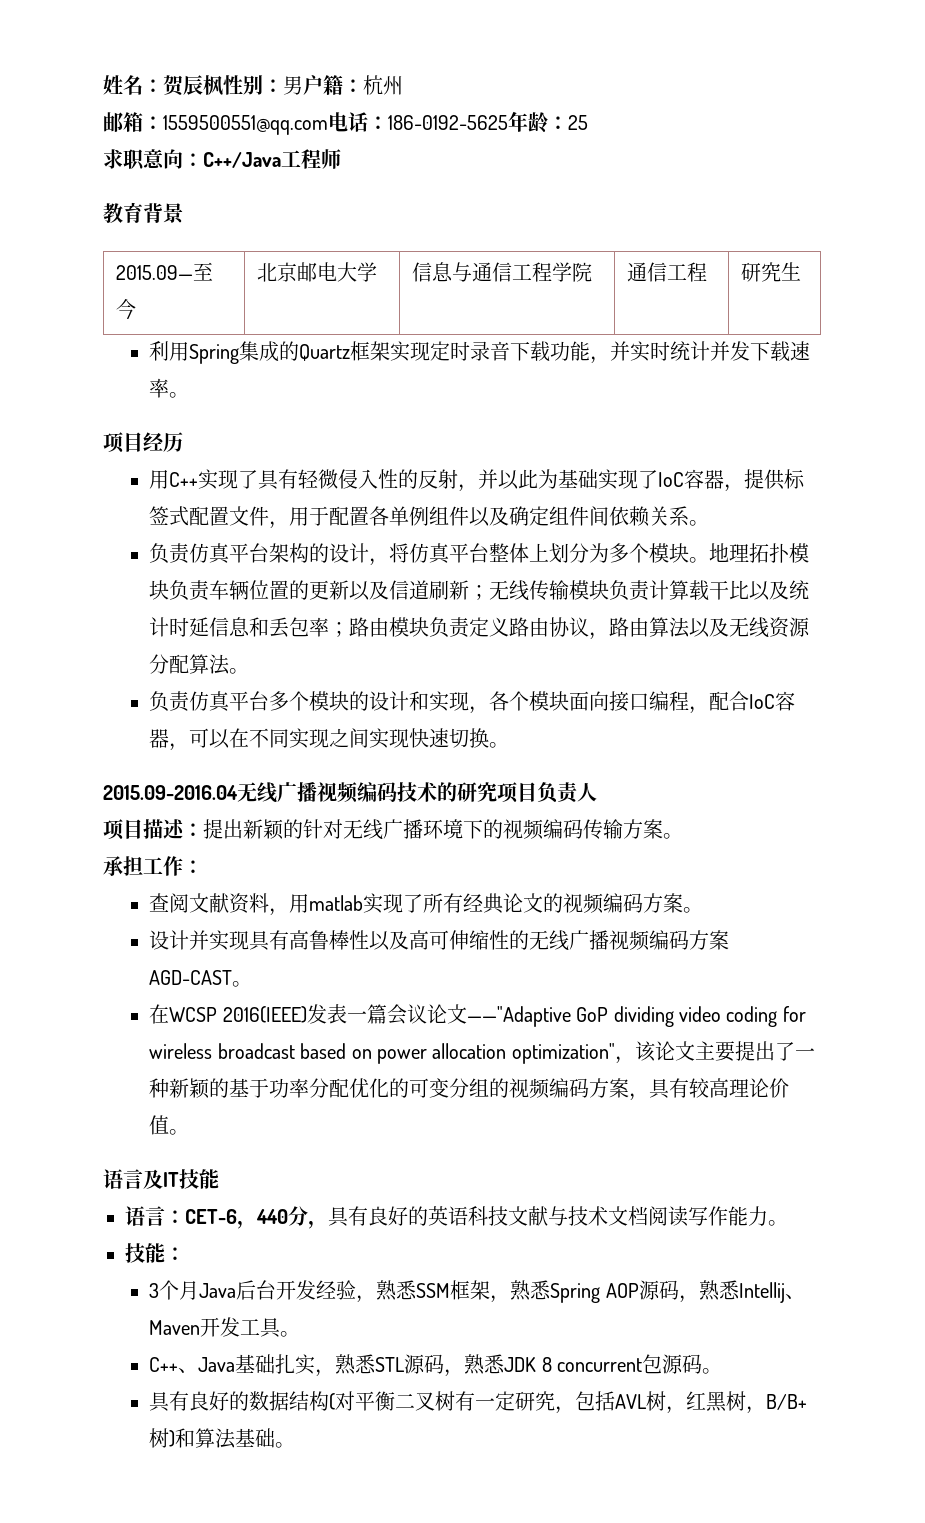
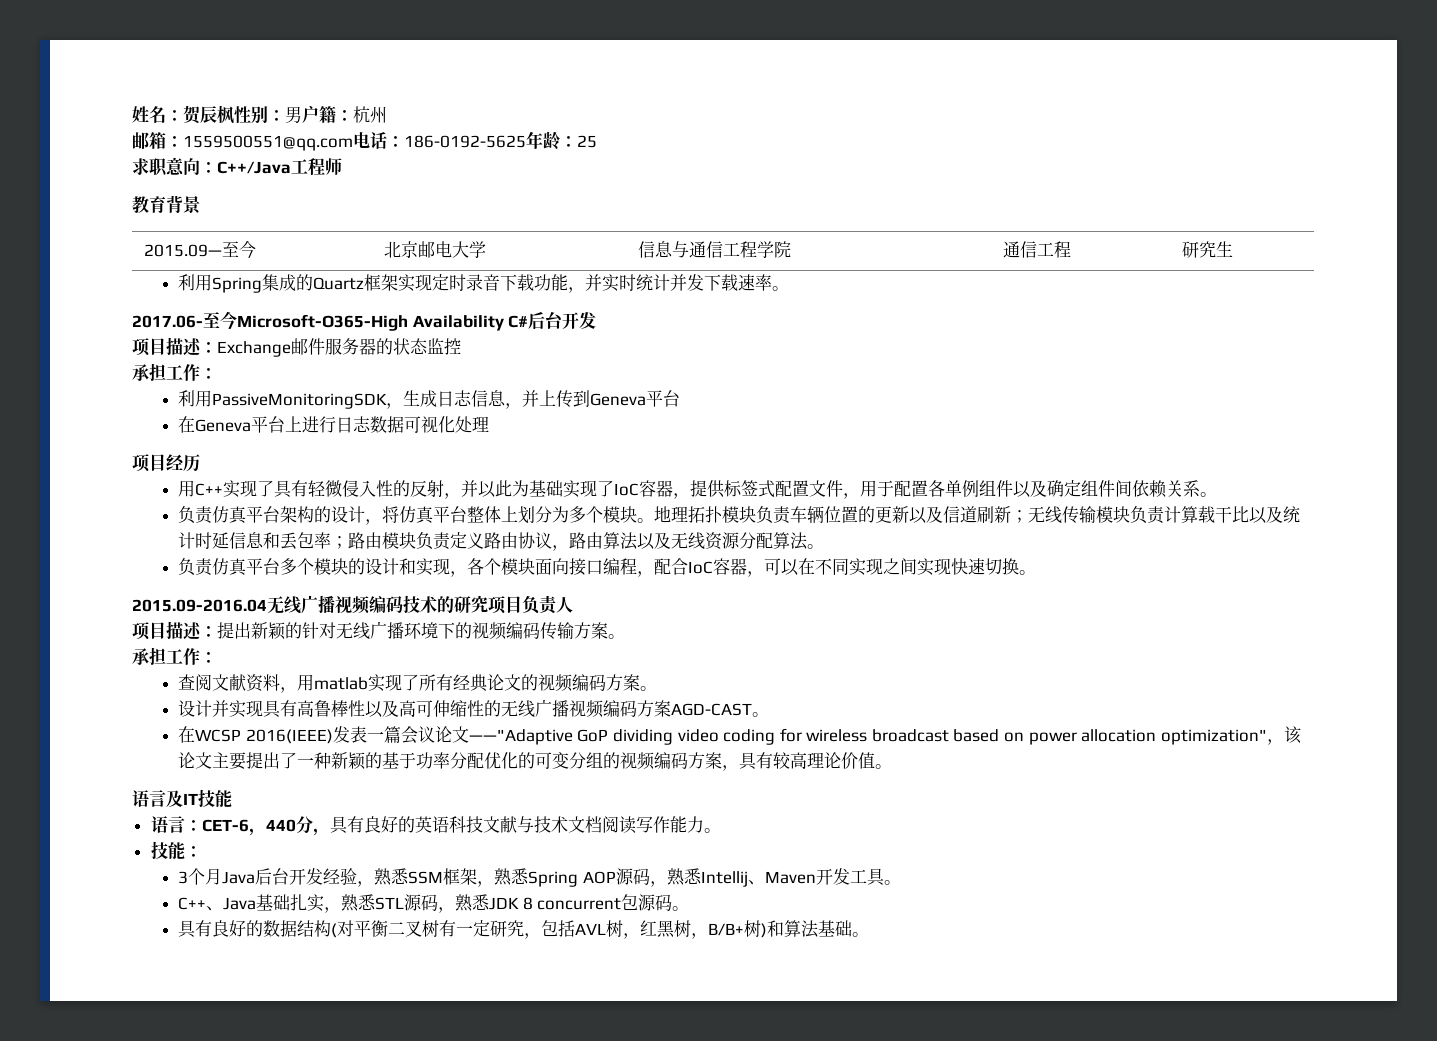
+ 2017.06-至今Microsoft-O365-High Availability C#后台开发
+ 项目描述：Exchange邮件服务器的状态监控
+ 承担工作：
+ 利用PassiveMonitoringSDK，生成日志信息，并上传到Geneva平台
+ 在Geneva平台上进行日志数据可视化处理

